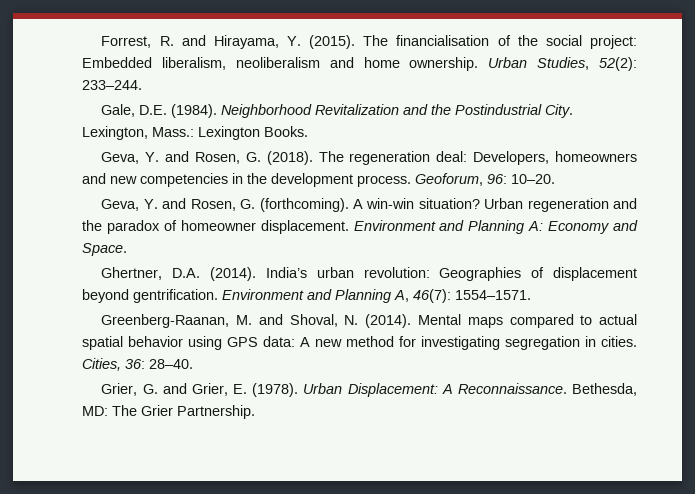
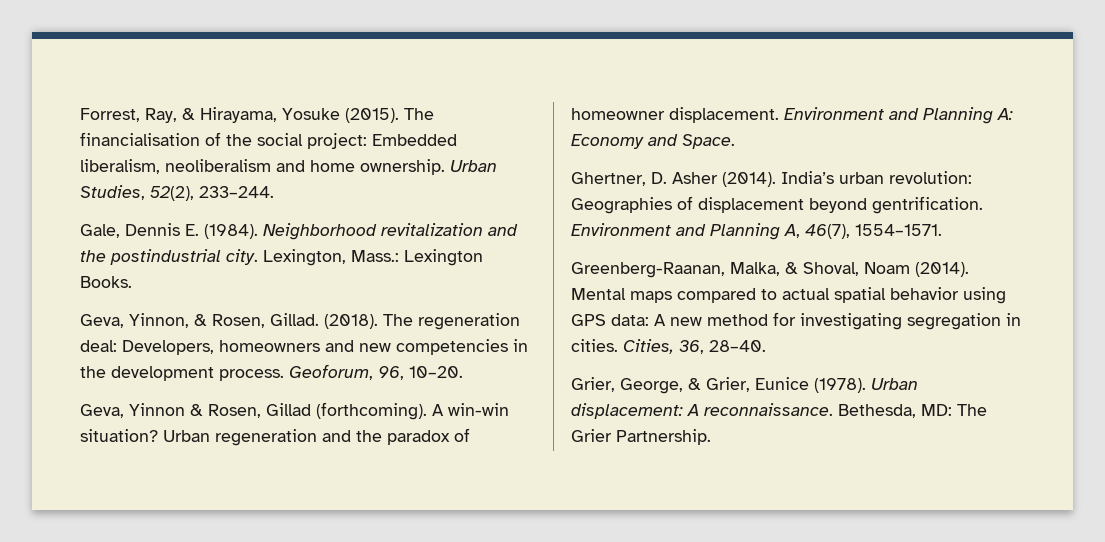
- Forrest, R. and Hirayama, Y. (2015).
+ Forrest, Ray, & Hirayama, Yosuke (2015).
- Urban Studies, 52(2): 233–244.
+ Urban Studies, 52(2), 233–244.
- Gale, D.E. (1984).
+ Gale, Dennis E. (1984).
- Neighborhood Revitalization and the Postindustrial City.
+ Neighborhood revitalization and the postindustrial city.
- Geva, Y. and Rosen, G. (2018).
+ Geva, Yinnon, & Rosen, Gillad. (2018).
- Geoforum, 96: 10–20.
+ Geoforum, 96, 10–20.
- Geva, Y. and Rosen, G. (forthcoming).
+ Geva, Yinnon & Rosen, Gillad (forthcoming).
- Ghertner, D.A. (2014).
+ Ghertner, D. Asher (2014).
- Environment and Planning A, 46(7): 1554–1571.
+ Environment and Planning A, 46(7), 1554–1571.
- Greenberg-Raanan, M. and Shoval, N. (2014).
+ Greenberg-Raanan, Malka, & Shoval, Noam (2014).
- Cities, 36: 28–40.
+ Cities, 36, 28–40.
- Grier, G. and Grier, E. (1978). Urban Displacement: A Reconnaissance.
+ Grier, George, & Grier, Eunice (1978). Urban displacement: A reconnaissance.

